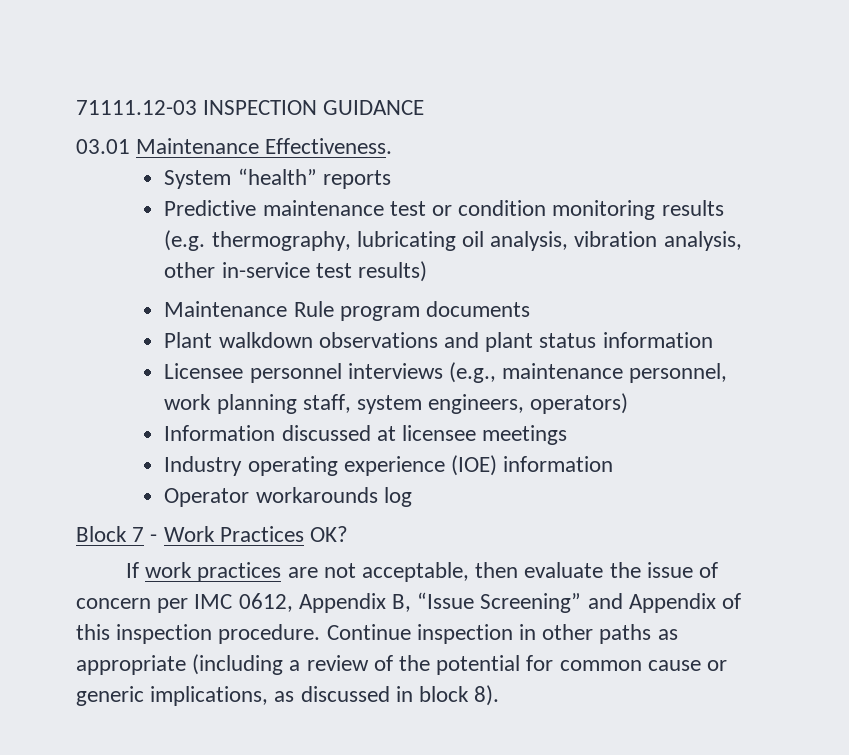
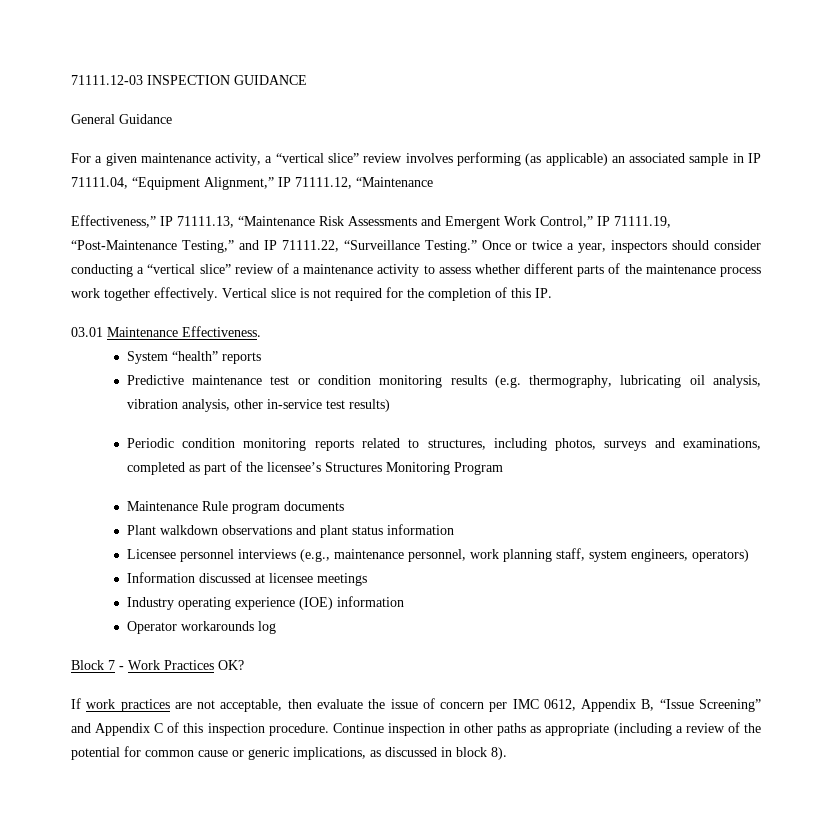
+ General Guidance
+ For a given maintenance activity, a “vertical slice” review involves performing (as applicable) an associated sample in IP 71111.04, “Equipment Alignment,” IP 71111.12, “Maintenance
+ Effectiveness,” IP 71111.13, “Maintenance Risk Assessments and Emergent Work Control,” IP 71111.19, “Post-Maintenance Testing,” and IP 71111.22, “Surveillance Testing.” Once or twice a year, inspectors should consider conducting a “vertical slice” review of a maintenance activity to assess whether different parts of the maintenance process work together effectively. Vertical slice is not required for the completion of this IP.
+ Periodic condition monitoring reports related to structures, including photos, surveys and examinations, completed as part of the licensee’s Structures Monitoring Program
- If work practices are not acceptable, then evaluate the issue of concern per IMC 0612, Appendix B, “Issue Screening” and Appendix of this inspection procedure.
+ If work practices are not acceptable, then evaluate the issue of concern per IMC 0612, Appendix B, “Issue Screening” and Appendix C of this inspection procedure.

